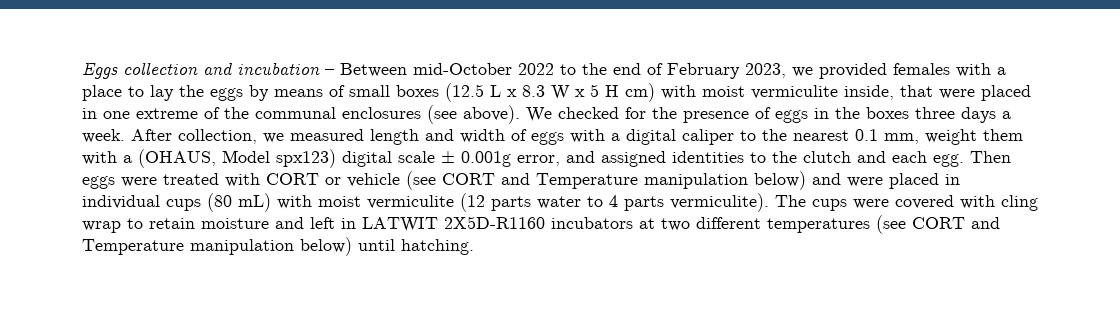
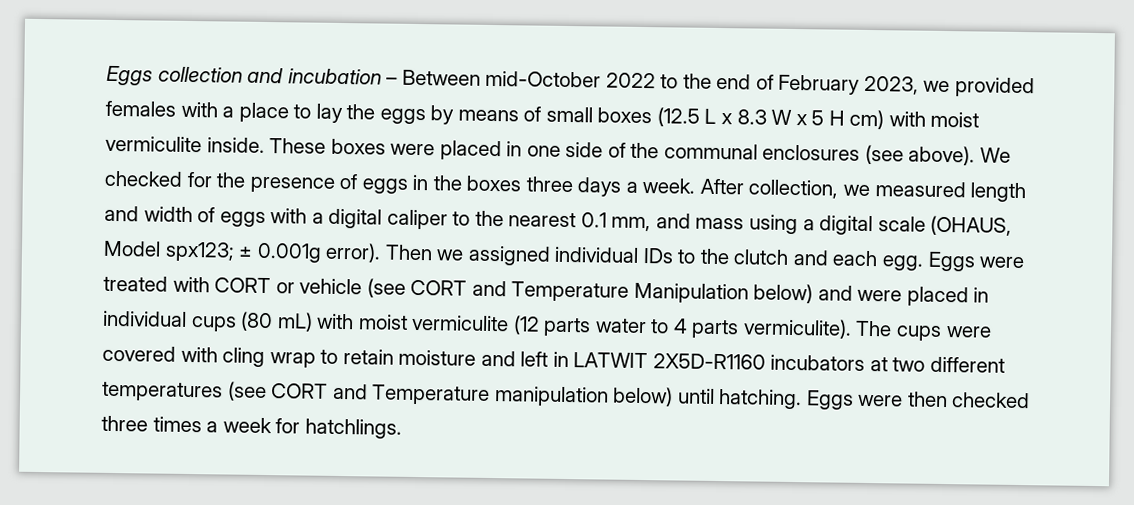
- Eggs collection and incubation – Between mid-October 2022 to the end of February 2023, we provided females with a place to lay the eggs by means of small boxes (12.5 L x 8.3 W x 5 H cm) with moist vermiculite inside, that were placed in one extreme of the communal enclosures (see above).
+ Eggs collection and incubation – Between mid-October 2022 to the end of February 2023, we provided females with a place to lay the eggs by means of small boxes (12.5 L x 8.3 W x 5 H cm) with moist vermiculite inside. These boxes were placed in one side of the communal enclosures (see above).
- After collection, we measured length and width of eggs with a digital caliper to the nearest 0.1 mm, weight them with a (OHAUS, Model spx123) digital scale ± 0.001g error, and assigned identities to the clutch and each egg.
+ After collection, we measured length and width of eggs with a digital caliper to the nearest 0.1 mm, and mass using a digital scale (OHAUS, Model spx123; ± 0.001g error). Then we assigned individual IDs to the clutch and each egg.
- Then eggs were treated with CORT or vehicle (see CORT and Temperature manipulation below) and were placed in individual cups (80 mL) with moist vermiculite (12 parts water to 4 parts vermiculite).
+ Eggs were treated with CORT or vehicle (see CORT and Temperature Manipulation below) and were placed in individual cups (80 mL) with moist vermiculite (12 parts water to 4 parts vermiculite).
+ Eggs were then checked three times a week for hatchlings.

